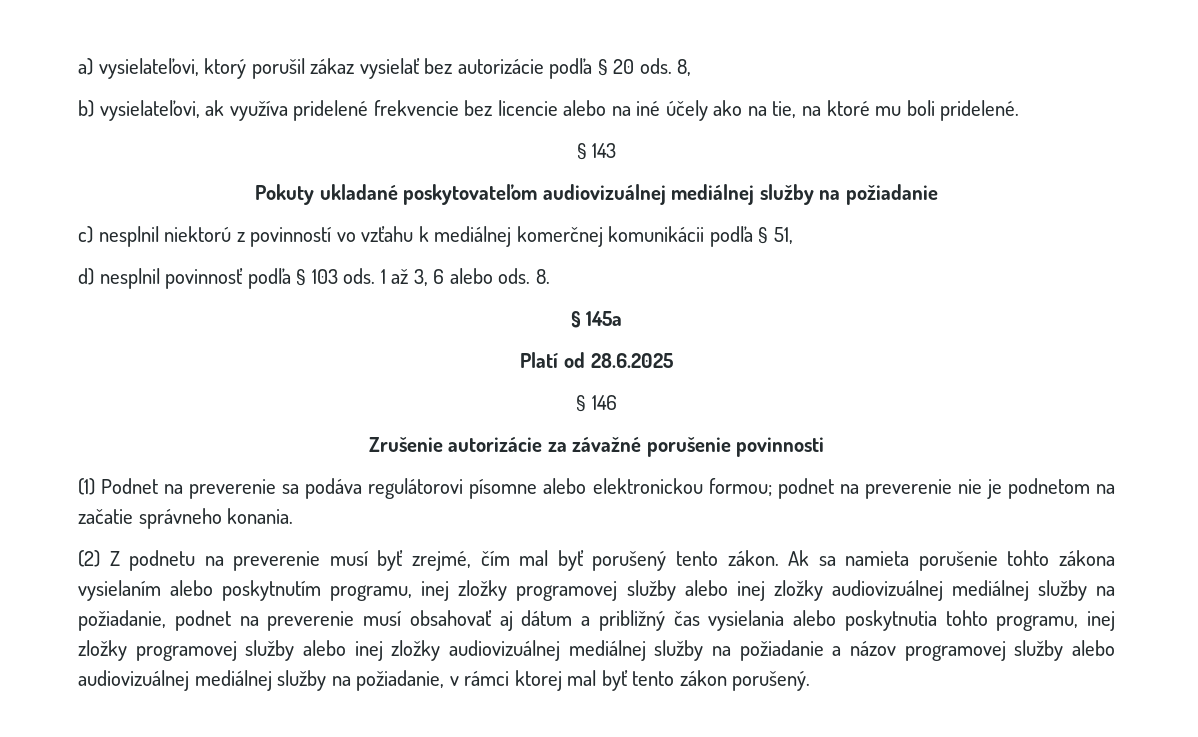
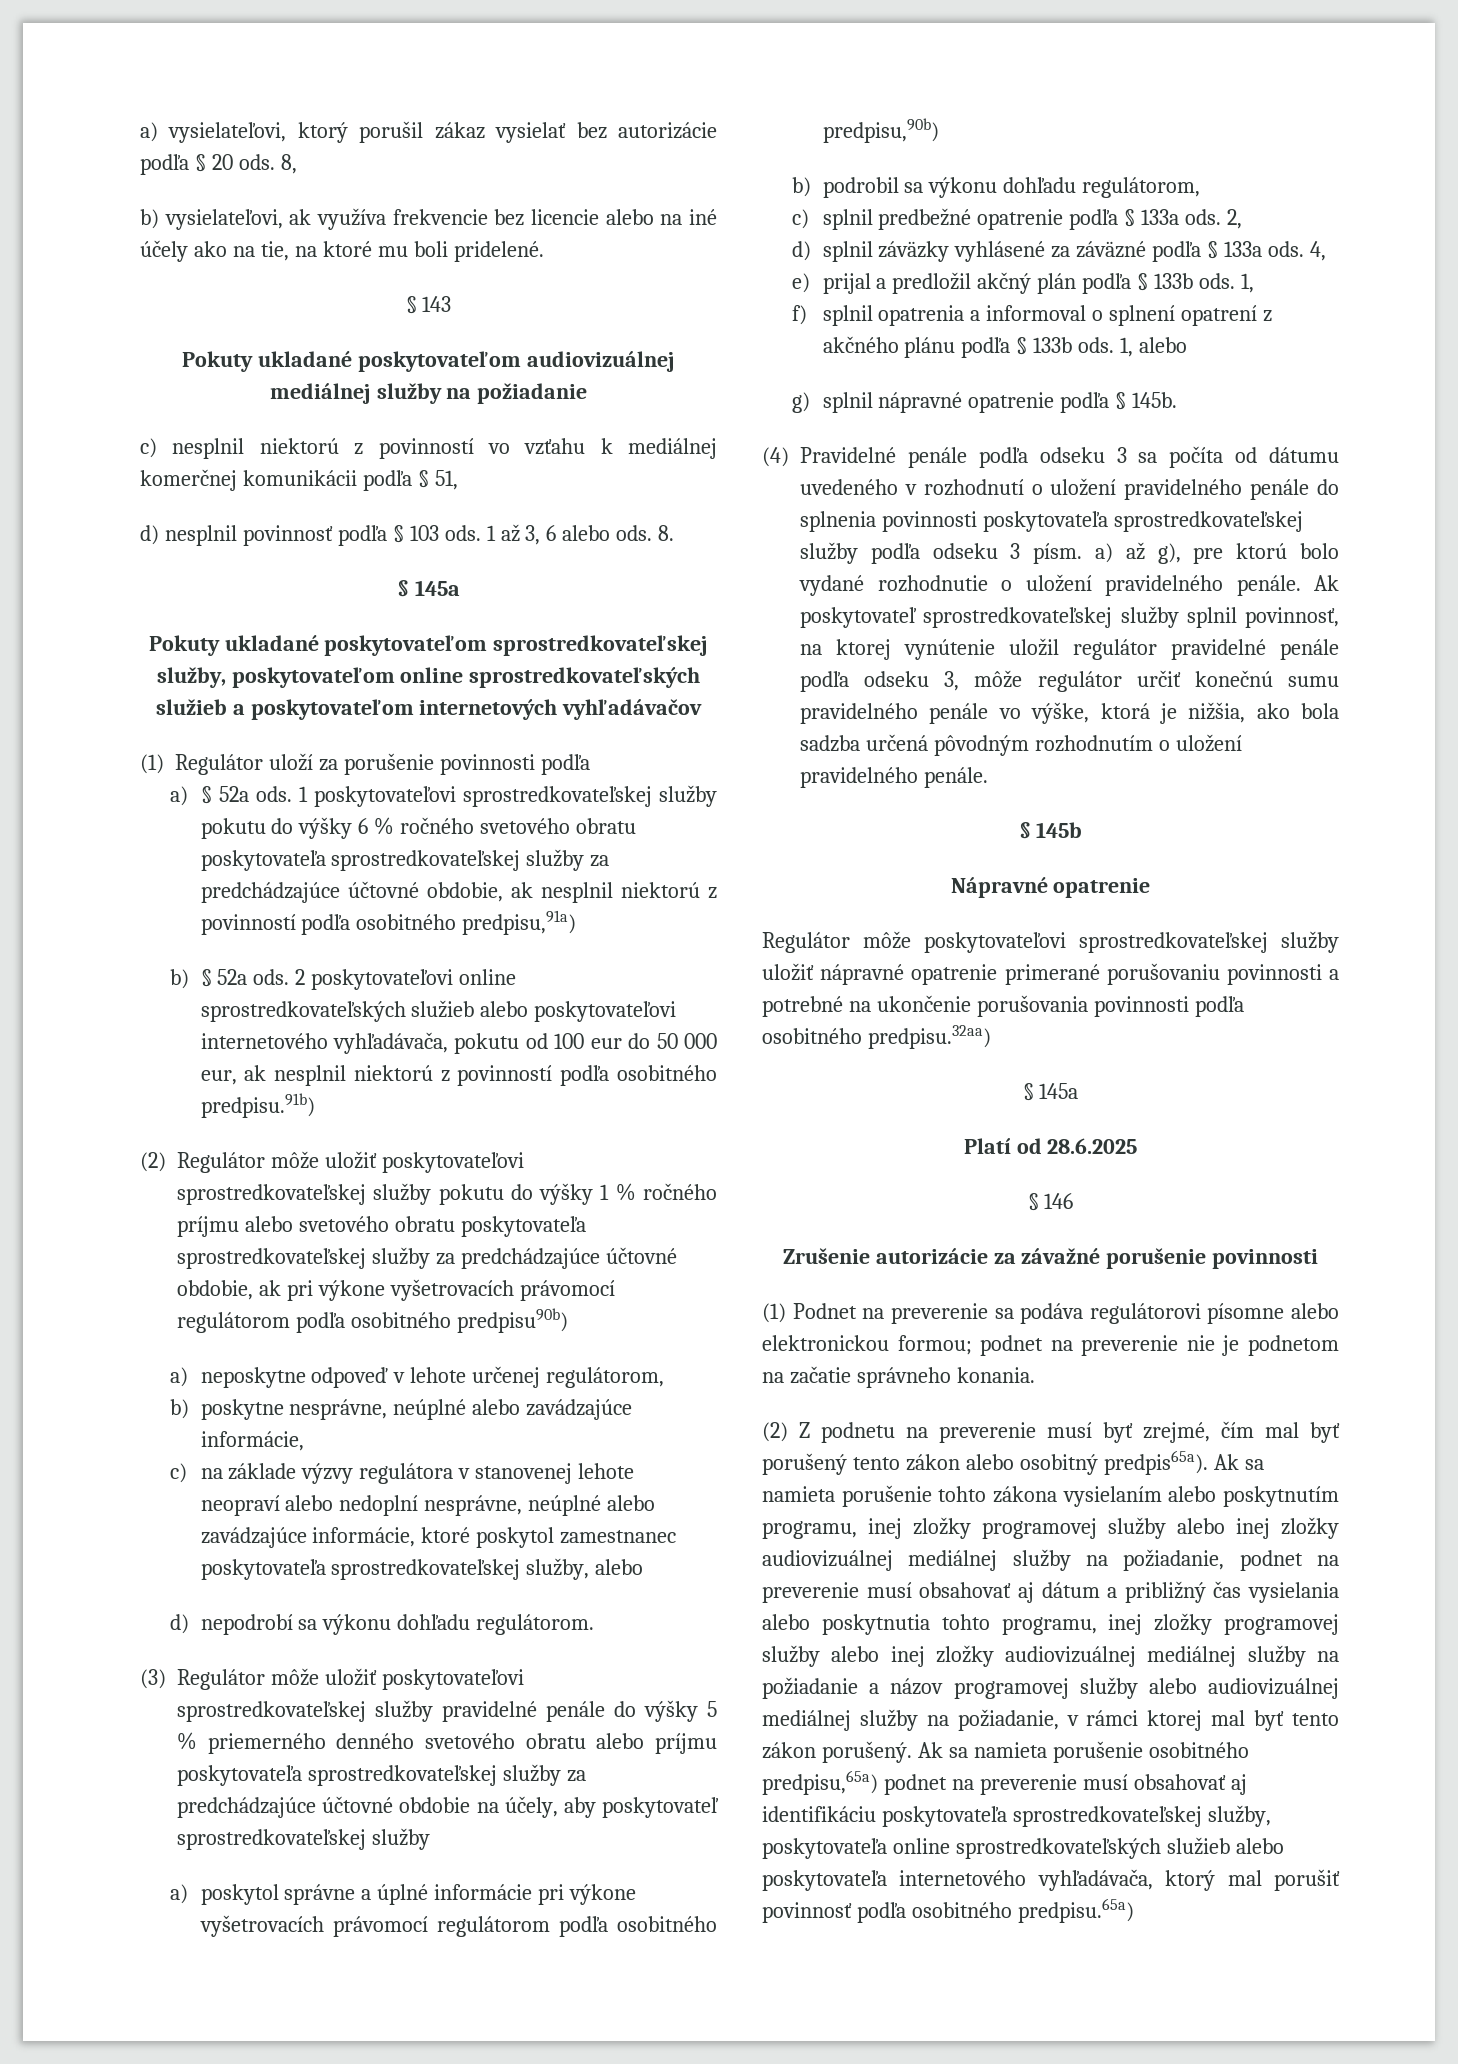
- b) vysielateľovi, ak využíva pridelené frekvencie bez licencie alebo na iné účely ako na tie, na ktoré mu boli pridelené.
+ b) vysielateľovi, ak využíva frekvencie bez licencie alebo na iné účely ako na tie, na ktoré mu boli pridelené.
+ Pokuty ukladané poskytovateľom sprostredkovateľskej služby, poskytovateľom online sprostredkovateľských služieb a poskytovateľom internetových vyhľadávačov
+ (1) Regulátor uloží za porušenie povinnosti podľa
+ a) § 52a ods. 1 poskytovateľovi sprostredkovateľskej služby pokutu do výšky 6 % ročného svetového obratu poskytovateľa sprostredkovateľskej služby za predchádzajúce účtovné obdobie, ak nesplnil niektorú z povinností podľa osobitného predpisu,91a)
+ b) § 52a ods. 2 poskytovateľovi online sprostredkovateľských služieb alebo poskytovateľovi internetového vyhľadávača, pokutu od 100 eur do 50 000 eur, ak nesplnil niektorú z povinností podľa osobitného predpisu.91b)
+ (2) Regulátor môže uložiť poskytovateľovi sprostredkovateľskej služby pokutu do výšky 1 % ročného príjmu alebo svetového obratu poskytovateľa sprostredkovateľskej služby za predchádzajúce účtovné obdobie, ak pri výkone vyšetrovacích právomocí regulátorom podľa osobitného predpisu90b)
+ a) neposkytne odpoveď v lehote určenej regulátorom,
+ b) poskytne nesprávne, neúplné alebo zavádzajúce informácie,
+ c) na základe výzvy regulátora v stanovenej lehote neopraví alebo nedoplní nesprávne, neúplné alebo zavádzajúce informácie, ktoré poskytol zamestnanec poskytovateľa sprostredkovateľskej služby, alebo
+ d) nepodrobí sa výkonu dohľadu regulátorom.
+ (3) Regulátor môže uložiť poskytovateľovi sprostredkovateľskej služby pravidelné penále do výšky 5 % priemerného denného svetového obratu alebo príjmu poskytovateľa sprostredkovateľskej služby za predchádzajúce účtovné obdobie na účely, aby poskytovateľ sprostredkovateľskej služby
+ a) poskytol správne a úplné informácie pri výkone vyšetrovacích právomocí regulátorom podľa osobitného predpisu,90b)
+ b) podrobil sa výkonu dohľadu regulátorom,
+ c) splnil predbežné opatrenie podľa § 133a ods. 2,
+ d) splnil záväzky vyhlásené za záväzné podľa § 133a ods. 4,
+ e) prijal a predložil akčný plán podľa § 133b ods. 1,
+ f) splnil opatrenia a informoval o splnení opatrení z akčného plánu podľa § 133b ods. 1, alebo
+ g) splnil nápravné opatrenie podľa § 145b.
+ (4) Pravidelné penále podľa odseku 3 sa počíta od dátumu uvedeného v rozhodnutí o uložení pravidelného penále do splnenia povinnosti poskytovateľa sprostredkovateľskej služby podľa odseku 3 písm. a) až g), pre ktorú bolo vydané rozhodnutie o uložení pravidelného penále. Ak poskytovateľ sprostredkovateľskej služby splnil povinnosť, na ktorej vynútenie uložil regulátor pravidelné penále podľa odseku 3, môže regulátor určiť konečnú sumu pravidelného penále vo výške, ktorá je nižšia, ako bola sadzba určená pôvodným rozhodnutím o uložení pravidelného penále.
+ § 145b
+ Nápravné opatrenie
+ Regulátor môže poskytovateľovi sprostredkovateľskej služby uložiť nápravné opatrenie primerané porušovaniu povinnosti a potrebné na ukončenie porušovania povinnosti podľa osobitného predpisu.32aa)
+ § 145a
- (2) Z podnetu na preverenie musí byť zrejmé, čím mal byť porušený tento zákon.
+ (2) Z podnetu na preverenie musí byť zrejmé, čím mal byť porušený tento zákon alebo osobitný predpis65a).
+ Ak sa namieta porušenie osobitného predpisu,65a) podnet na preverenie musí obsahovať aj identifikáciu poskytovateľa sprostredkovateľskej služby, poskytovateľa online sprostredkovateľských služieb alebo poskytovateľa internetového vyhľadávača, ktorý mal porušiť povinnosť podľa osobitného predpisu.65a)

